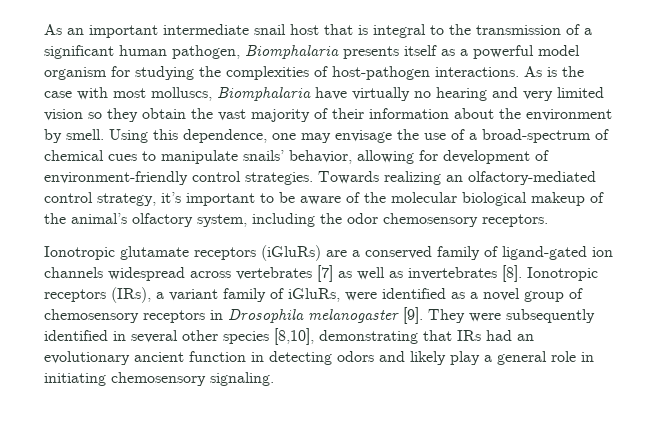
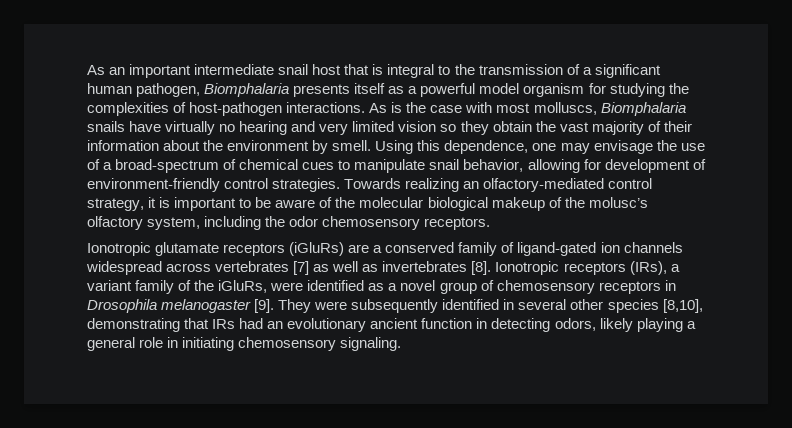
- As is the case with most molluscs, Biomphalaria have virtually no hearing and very limited vision so they obtain the vast majority of their information about the environment by smell.
+ As is the case with most molluscs, Biomphalaria snails have virtually no hearing and very limited vision so they obtain the vast majority of their information about the environment by smell.
- Using this dependence, one may envisage the use of a broad-spectrum of chemical cues to manipulate snails’ behavior, allowing for development of environment-friendly control strategies.
+ Using this dependence, one may envisage the use of a broad-spectrum of chemical cues to manipulate snail behavior, allowing for development of environment-friendly control strategies.
- Towards realizing an olfactory-mediated control strategy, it’s important to be aware of the molecular biological makeup of the animal’s olfactory system, including the odor chemosensory receptors.
+ Towards realizing an olfactory-mediated control strategy, it is important to be aware of the molecular biological makeup of the molusc’s olfactory system, including the odor chemosensory receptors.
- Ionotropic receptors (IRs), a variant family of iGluRs, were identified as a novel group of chemosensory receptors in Drosophila melanogaster [9].
+ Ionotropic receptors (IRs), a variant family of the iGluRs, were identified as a novel group of chemosensory receptors in Drosophila melanogaster [9].
- They were subsequently identified in several other species [8,10], demonstrating that IRs had an evolutionary ancient function in detecting odors and likely play a general role in initiating chemosensory signaling.
+ They were subsequently identified in several other species [8,10], demonstrating that IRs had an evolutionary ancient function in detecting odors, likely playing a general role in initiating chemosensory signaling.

